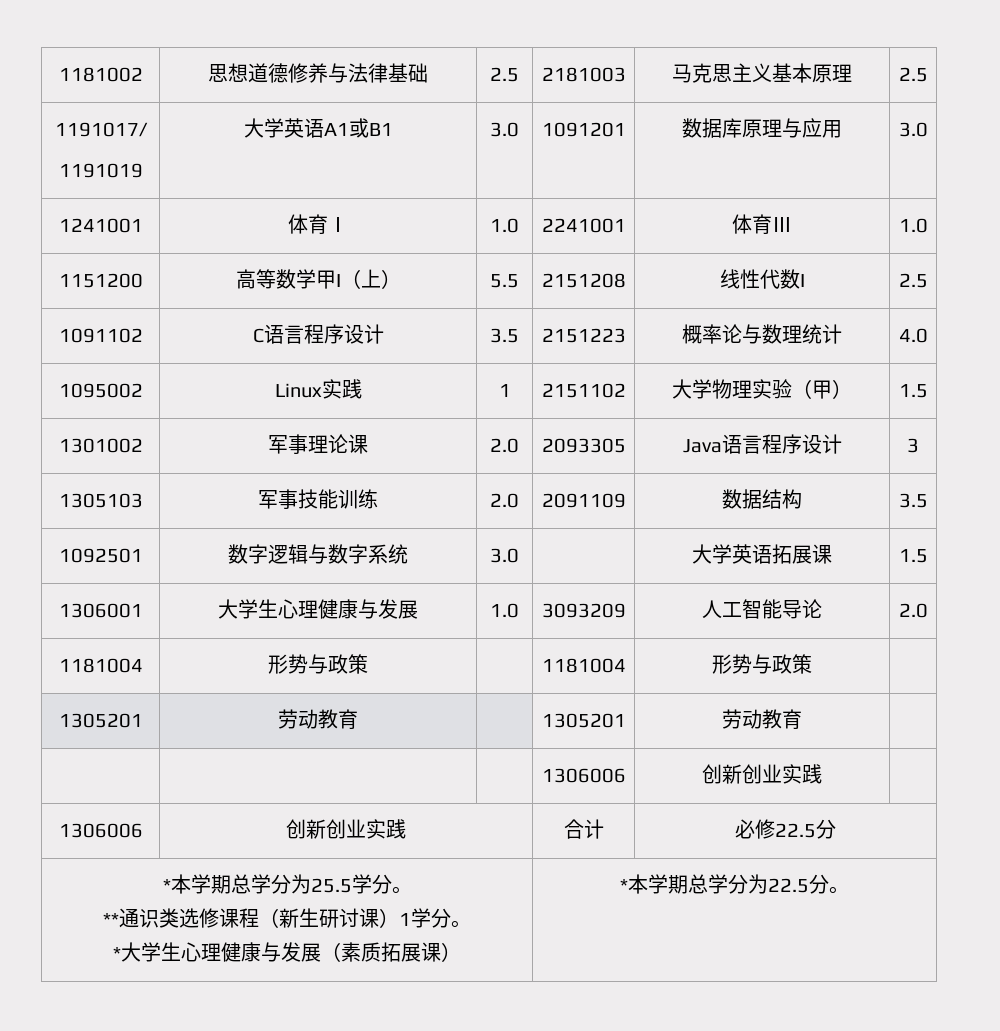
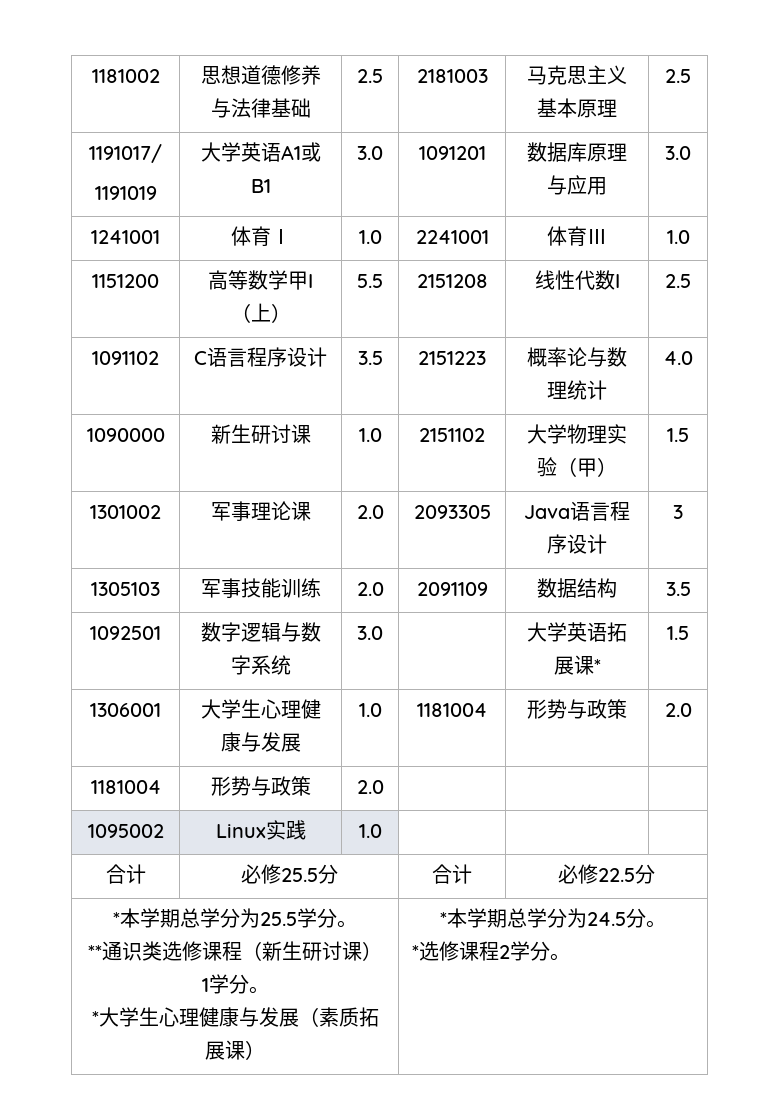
- 1095002 | Linux实践 | 1 | 2151102 | 大学物理实验（甲） | 1.5
+ 1090000 | 新生研讨课 | 1.0 | 2151102 | 大学物理实验（甲） | 1.5
- 1092501 | 数字逻辑与数字系统 | 3.0 | | 大学英语拓展课 | 1.5
+ 1092501 | 数字逻辑与数字系统 | 3.0 | | 大学英语拓展课* | 1.5
- 1306001 | 大学生心理健康与发展 | 1.0 | 3093209 | 人工智能导论 | 2.0
+ 1306001 | 大学生心理健康与发展 | 1.0 | 1181004 | 形势与政策 | 2.0
- 1181004 | 形势与政策 | | 1181004 | 形势与政策 |
- 1305201 | 劳动教育 | | 1305201 | 劳动教育 |
- | | | 1306006 | 创新创业实践 |
- 1306006 | 创新创业实践 | 合计 | 必修22.5分
+ 1181004 | 形势与政策 | 2.0 | | |
+ 1095002 | Linux实践 | 1.0 | | |
+ 合计 | 必修25.5分 | 合计 | 必修22.5分
  *本学期总学分为25.5学分。
  **通识类选修课程（新生研讨课）1学分。
- *大学生心理健康与发展（素质拓展课） | *本学期总学分为22.5分。
+ *大学生心理健康与发展（素质拓展课） | *本学期总学分为24.5分。
+ *选修课程2学分。

